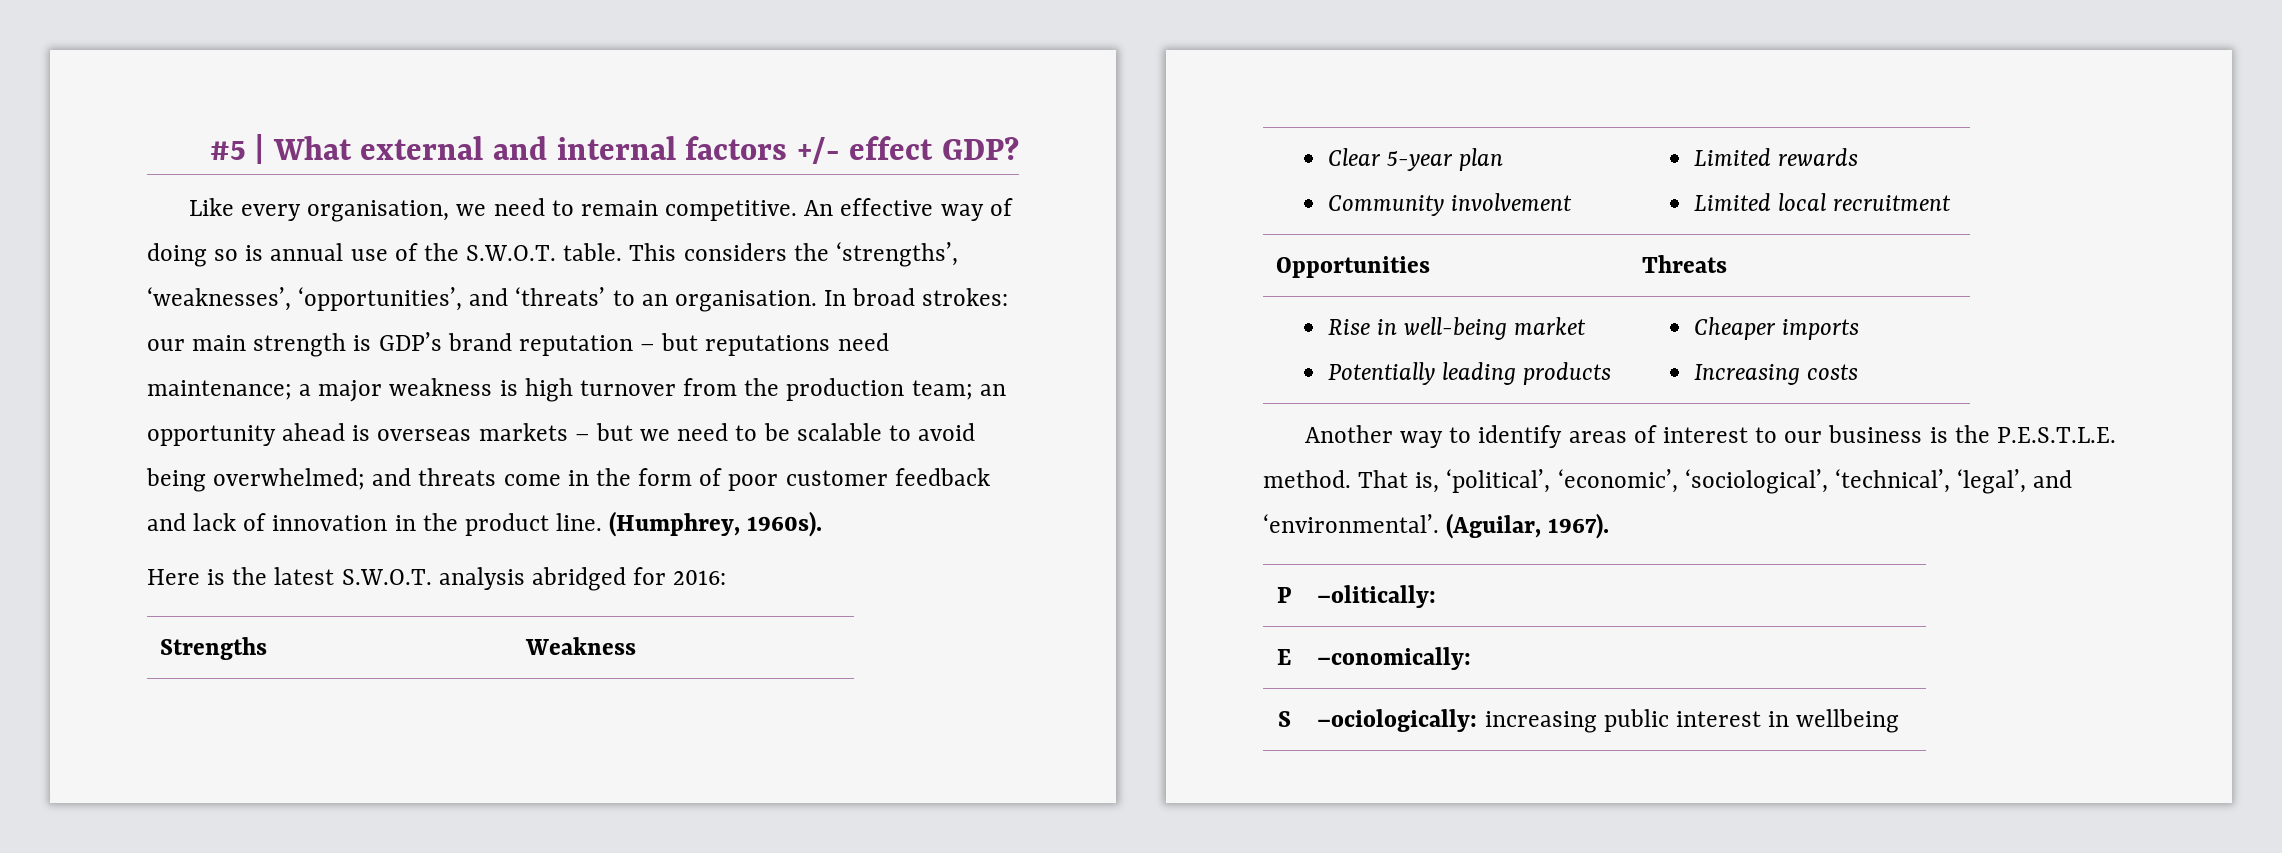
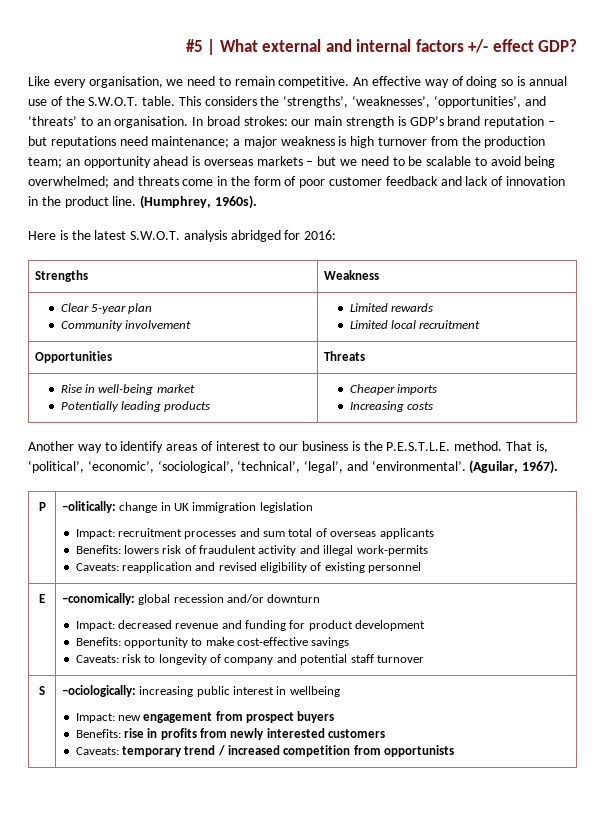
- P | –olitically:
- E | –conomically:
+ P | –olitically: change in UK immigration legislation
+ Impact: recruitment processes and sum total of overseas applicants
+ Benefits: lowers risk of fraudulent activity and illegal work-permits
+ Caveats: reapplication and revised eligibility of existing personnel
+ E | –conomically: global recession and/or downturn
+ Impact: decreased revenue and funding for product development
+ Benefits: opportunity to make cost-effective savings
+ Caveats: risk to longevity of company and potential staff turnover
  S | –ociologically: increasing public interest in wellbeing
+ Impact: new engagement from prospect buyers
+ Benefits: rise in profits from newly interested customers
+ Caveats: temporary trend / increased competition from opportunists

